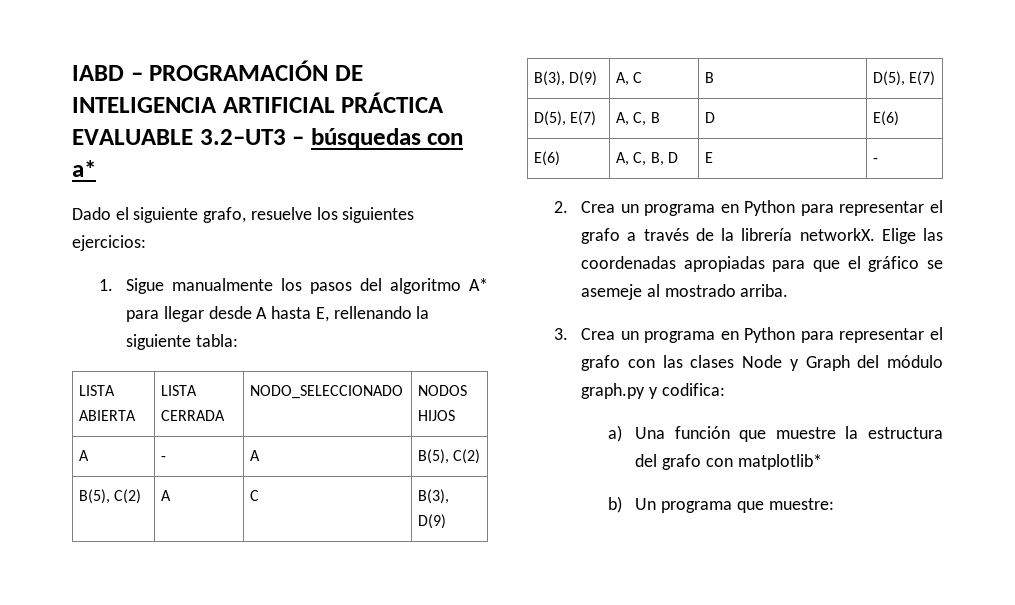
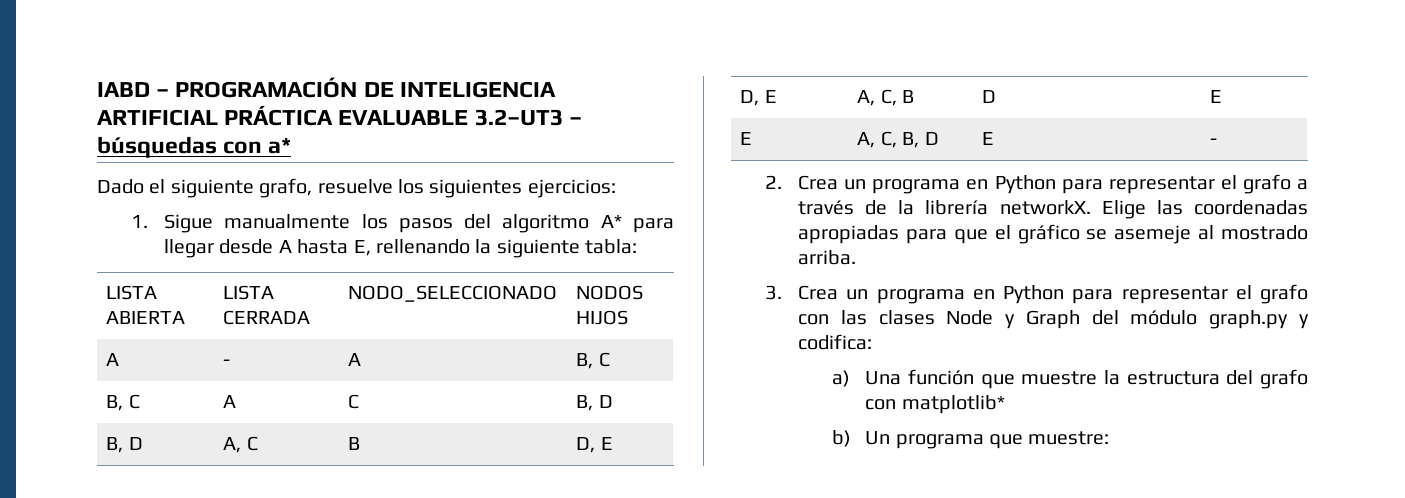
- A | - | A | B(5), C(2)
- B(5), C(2) | A | C | B(3), D(9)
- B(3), D(9) | A, C | B | D(5), E(7)
- D(5), E(7) | A, C, B | D | E(6)
- E(6) | A, C, B, D | E | -
+ A | - | A | B, C
+ B, C | A | C | B, D
+ B, D | A, C | B | D, E
+ D, E | A, C, B | D | E
+ E | A, C, B, D | E | -

